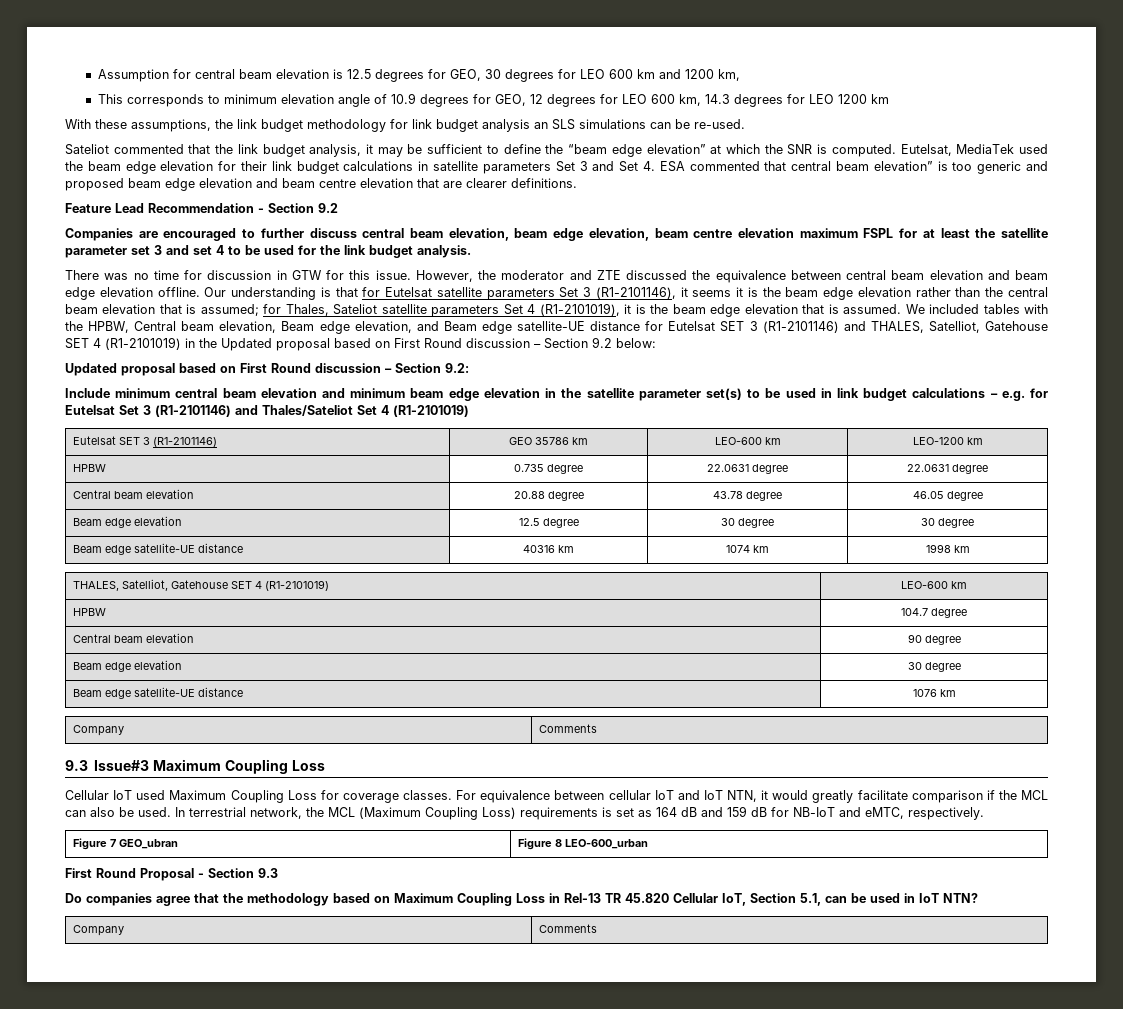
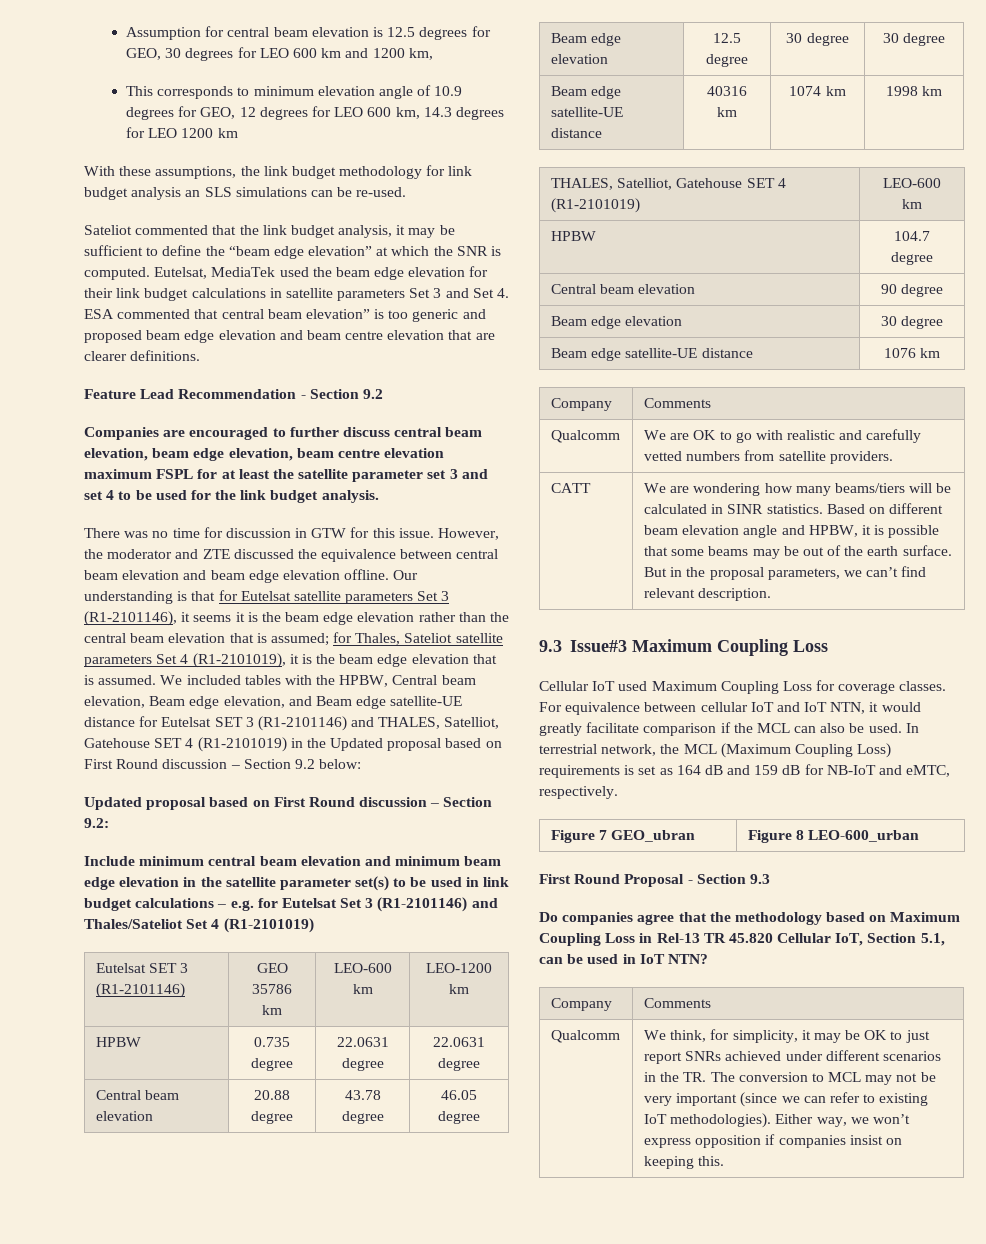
+ Qualcomm | We are OK to go with realistic and carefully vetted numbers from satellite providers.
+ CATT | We are wondering how many beams/tiers will be calculated in SINR statistics. Based on different beam elevation angle and HPBW, it is possible that some beams may be out of the earth surface. But in the proposal parameters, we can’t find relevant description.
+ Qualcomm | We think, for simplicity, it may be OK to just report SNRs achieved under different scenarios in the TR. The conversion to MCL may not be very important (since we can refer to existing IoT methodologies). Either way, we won’t express opposition if companies insist on keeping this.

